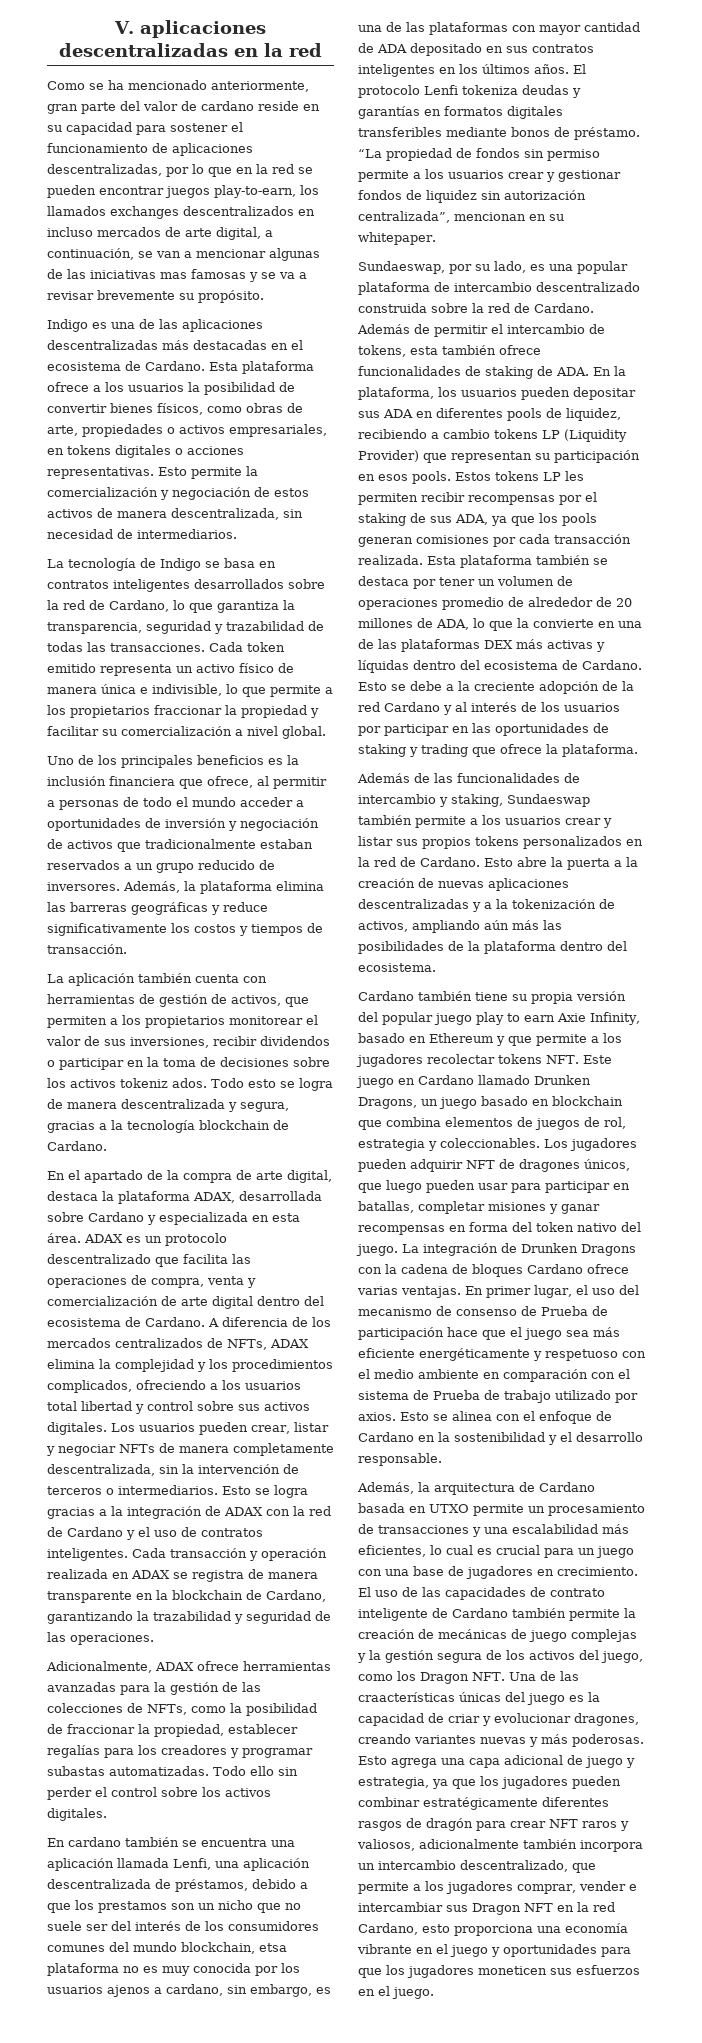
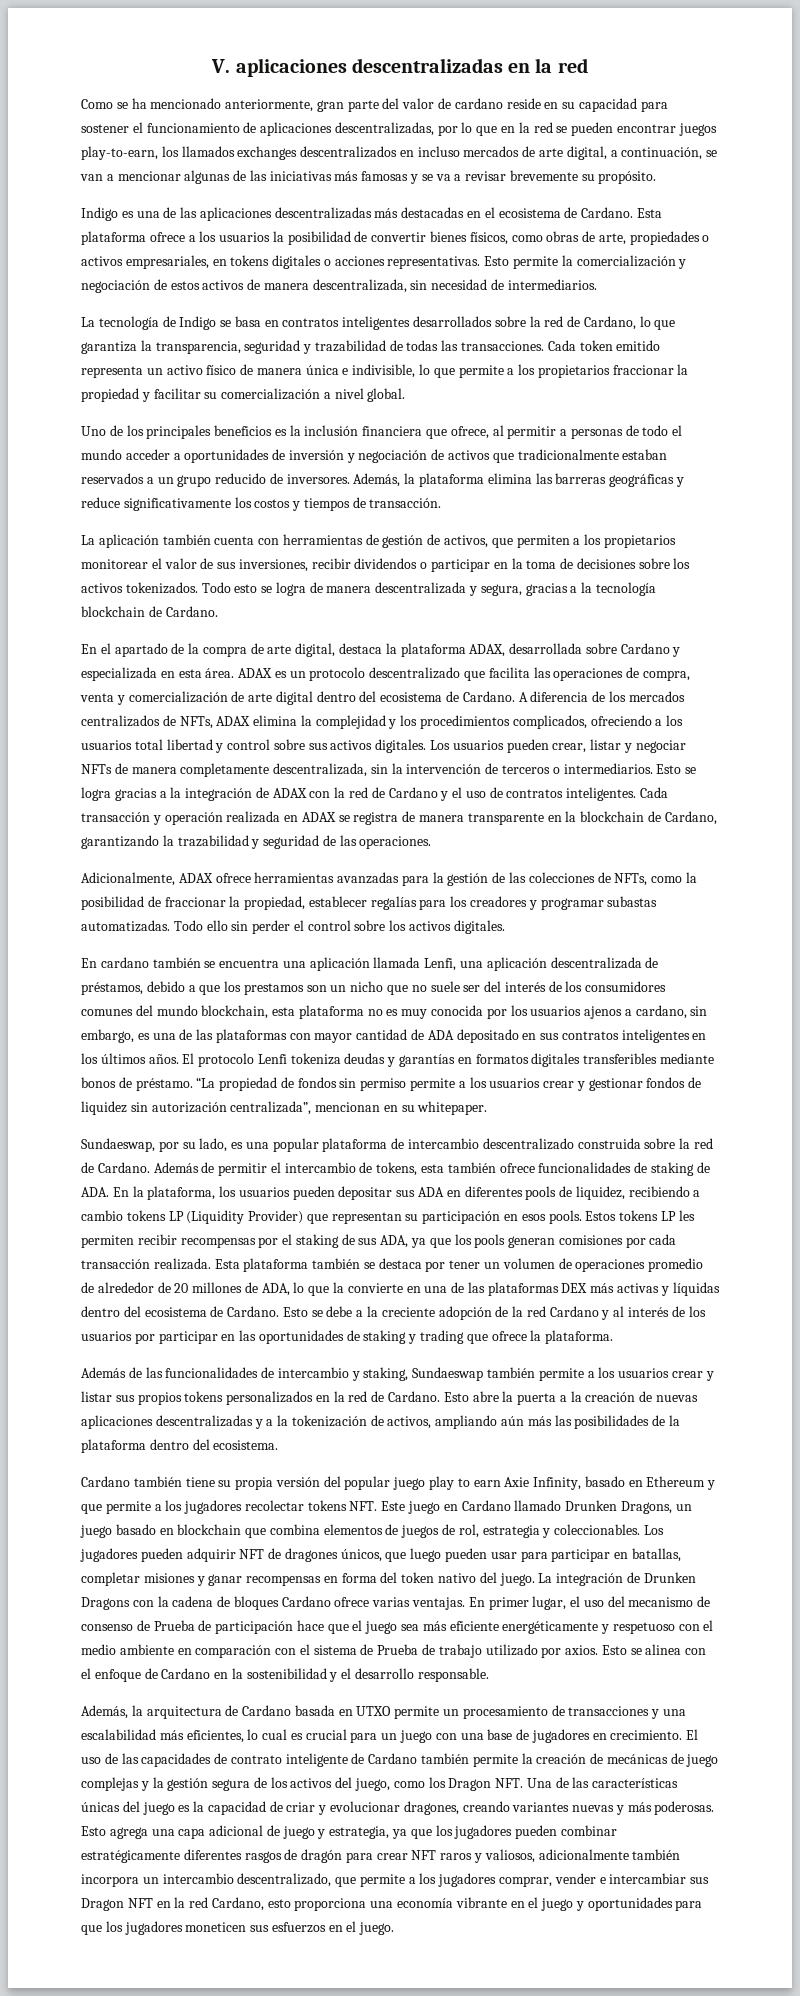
- Como se ha mencionado anteriormente, gran parte del valor de cardano reside en su capacidad para sostener el funcionamiento de aplicaciones descentralizadas, por lo que en la red se pueden encontrar juegos play-to-earn, los llamados exchanges descentralizados en incluso mercados de arte digital, a continuación, se van a mencionar algunas de las iniciativas mas famosas y se va a revisar brevemente su propósito.
+ Como se ha mencionado anteriormente, gran parte del valor de cardano reside en su capacidad para sostener el funcionamiento de aplicaciones descentralizadas, por lo que en la red se pueden encontrar juegos play-to-earn, los llamados exchanges descentralizados en incluso mercados de arte digital, a continuación, se van a mencionar algunas de las iniciativas más famosas y se va a revisar brevemente su propósito.
- La aplicación también cuenta con herramientas de gestión de activos, que permiten a los propietarios monitorear el valor de sus inversiones, recibir dividendos o participar en la toma de decisiones sobre los activos tokeniz ados.
+ La aplicación también cuenta con herramientas de gestión de activos, que permiten a los propietarios monitorear el valor de sus inversiones, recibir dividendos o participar en la toma de decisiones sobre los activos tokenizados.
- En cardano también se encuentra una aplicación llamada Lenfi, una aplicación descentralizada de préstamos, debido a que los prestamos son un nicho que no suele ser del interés de los consumidores comunes del mundo blockchain, etsa plataforma no es muy conocida por los usuarios ajenos a cardano, sin embargo, es una de las plataformas con mayor cantidad de ADA depositado en sus contratos inteligentes en los últimos años.
+ En cardano también se encuentra una aplicación llamada Lenfi, una aplicación descentralizada de préstamos, debido a que los prestamos son un nicho que no suele ser del interés de los consumidores comunes del mundo blockchain, esta plataforma no es muy conocida por los usuarios ajenos a cardano, sin embargo, es una de las plataformas con mayor cantidad de ADA depositado en sus contratos inteligentes en los últimos años.
- El uso de las capacidades de contrato inteligente de Cardano también permite la creación de mecánicas de juego complejas y la gestión segura de los activos del juego, como los Dragon NFT. Una de las craacterísticas únicas del juego es la capacidad de criar y evolucionar dragones, creando variantes nuevas y más poderosas.
+ El uso de las capacidades de contrato inteligente de Cardano también permite la creación de mecánicas de juego complejas y la gestión segura de los activos del juego, como los Dragon NFT. Una de las características únicas del juego es la capacidad de criar y evolucionar dragones, creando variantes nuevas y más poderosas.

